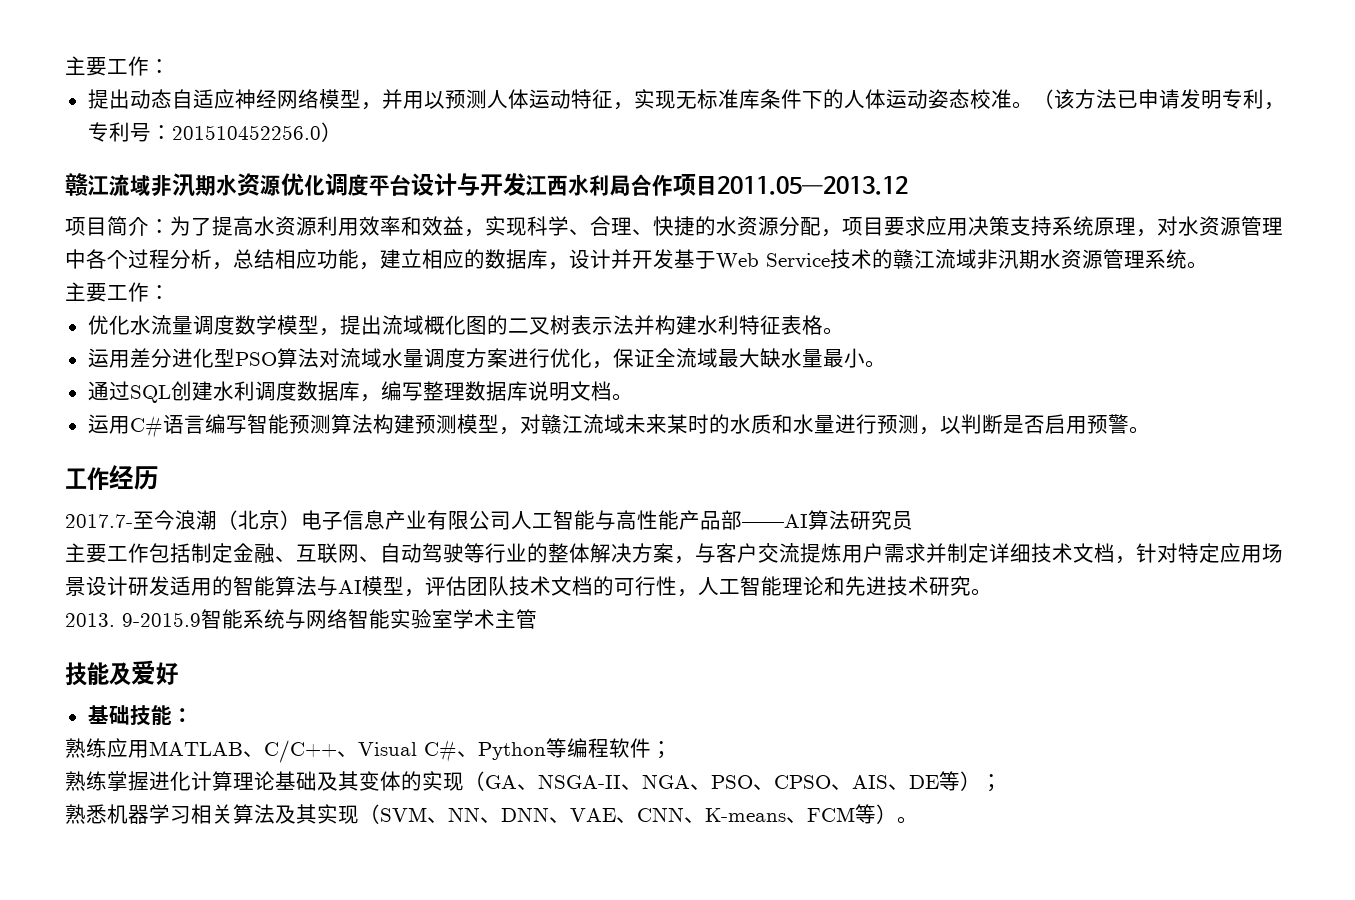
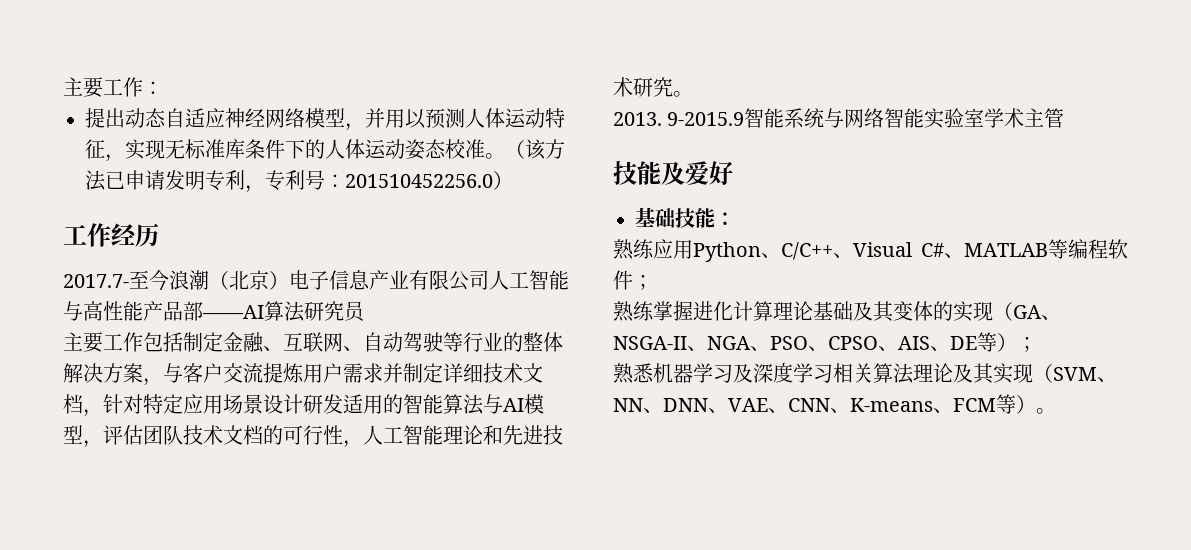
- 赣江流域非汛期水资源优化调度平台设计与开发江西水利局合作项目2011.05—2013.12
- 项目简介：为了提高水资源利用效率和效益，实现科学、合理、快捷的水资源分配，项目要求应用决策支持系统原理，对水资源管理中各个过程分析，总结相应功能，建立相应的数据库，设计并开发基于Web Service技术的赣江流域非汛期水资源管理系统。
- 主要工作：
- 优化水流量调度数学模型，提出流域概化图的二叉树表示法并构建水利特征表格。
- 运用差分进化型PSO算法对流域水量调度方案进行优化，保证全流域最大缺水量最小。
- 通过SQL创建水利调度数据库，编写整理数据库说明文档。
- 运用C#语言编写智能预测算法构建预测模型，对赣江流域未来某时的水质和水量进行预测，以判断是否启用预警。
- 熟练应用MATLAB、C/C++、Visual C#、Python等编程软件；
+ 熟练应用Python、C/C++、Visual C#、MATLAB等编程软件；
- 熟悉机器学习相关算法及其实现（SVM、NN、DNN、VAE、CNN、K-means、FCM等）。
+ 熟悉机器学习及深度学习相关算法理论及其实现（SVM、NN、DNN、VAE、CNN、K-means、FCM等）。

